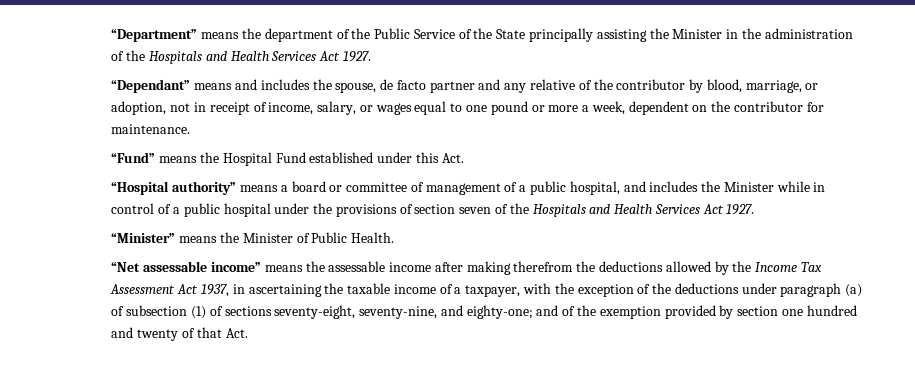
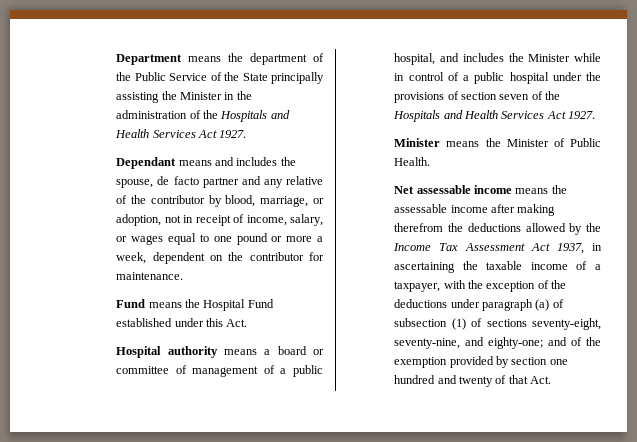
- “Department” means the department of the Public Service of the State principally assisting the Minister in the administration of the Hospitals and Health Services Act 1927.
+ Department means the department of the Public Service of the State principally assisting the Minister in the administration of the Hospitals and Health Services Act 1927.
- “Dependant” means and includes the spouse, de facto partner and any relative of the contributor by blood, marriage, or adoption, not in receipt of income, salary, or wages equal to one pound or more a week, dependent on the contributor for maintenance.
+ Dependant means and includes the spouse, de facto partner and any relative of the contributor by blood, marriage, or adoption, not in receipt of income, salary, or wages equal to one pound or more a week, dependent on the contributor for maintenance.
- “Fund” means the Hospital Fund established under this Act.
+ Fund means the Hospital Fund established under this Act.
- “Hospital authority” means a board or committee of management of a public hospital, and includes the Minister while in control of a public hospital under the provisions of section seven of the Hospitals and Health Services Act 1927.
+ Hospital authority means a board or committee of management of a public hospital, and includes the Minister while in control of a public hospital under the provisions of section seven of the Hospitals and Health Services Act 1927.
- “Minister” means the Minister of Public Health.
+ Minister means the Minister of Public Health.
- “Net assessable income” means the assessable income after making therefrom the deductions allowed by the Income Tax Assessment Act 1937, in ascertaining the taxable income of a taxpayer, with the exception of the deductions under paragraph (a) of subsection (1) of sections seventy-eight, seventy-nine, and eighty-one; and of the exemption provided by section one hundred and twenty of that Act.
+ Net assessable income means the assessable income after making therefrom the deductions allowed by the Income Tax Assessment Act 1937, in ascertaining the taxable income of a taxpayer, with the exception of the deductions under paragraph (a) of subsection (1) of sections seventy-eight, seventy-nine, and eighty-one; and of the exemption provided by section one hundred and twenty of that Act.

